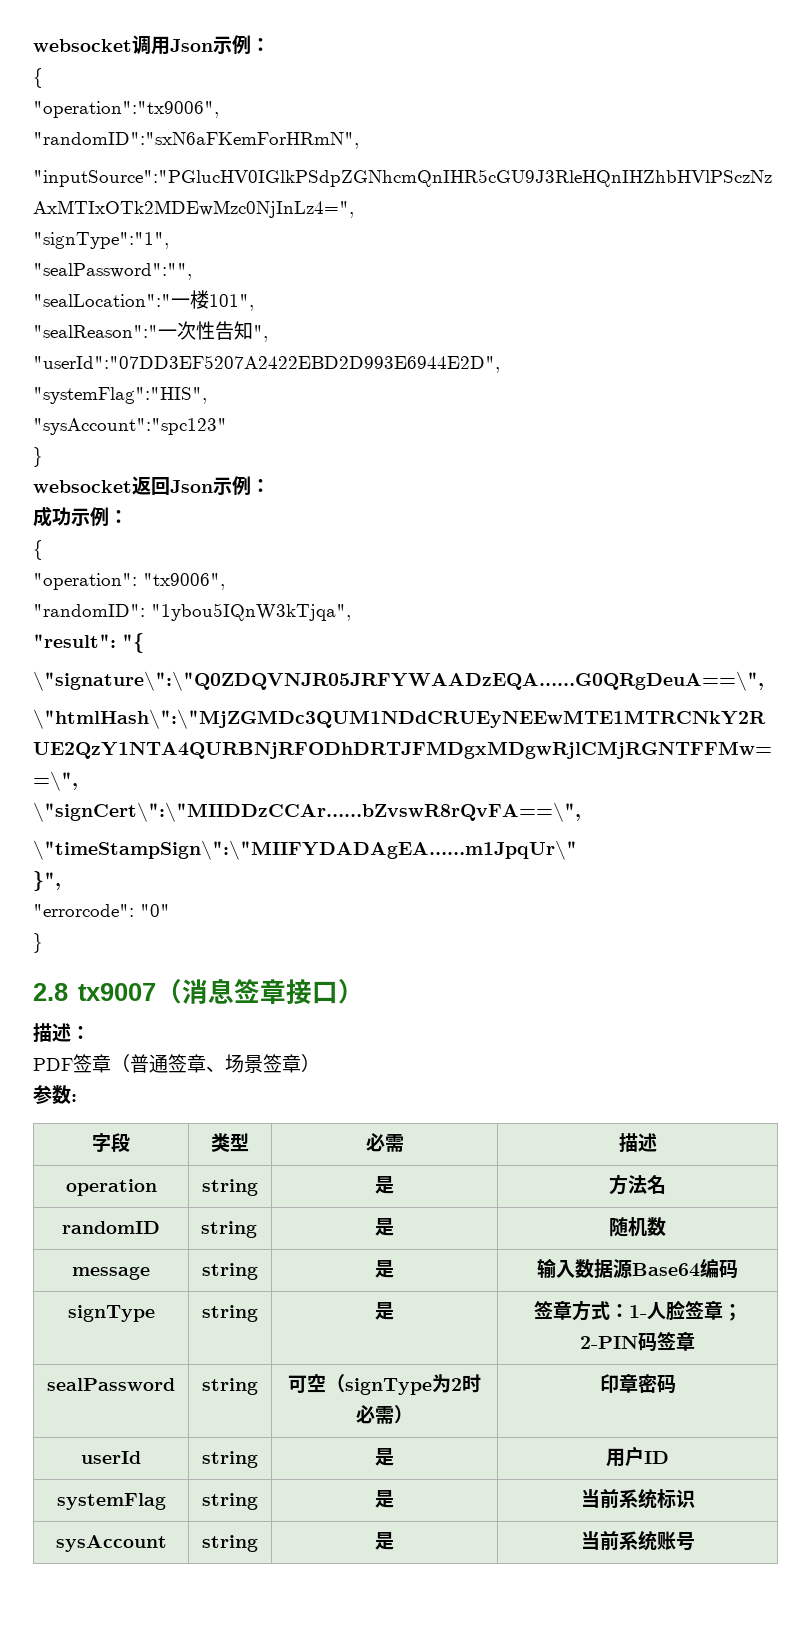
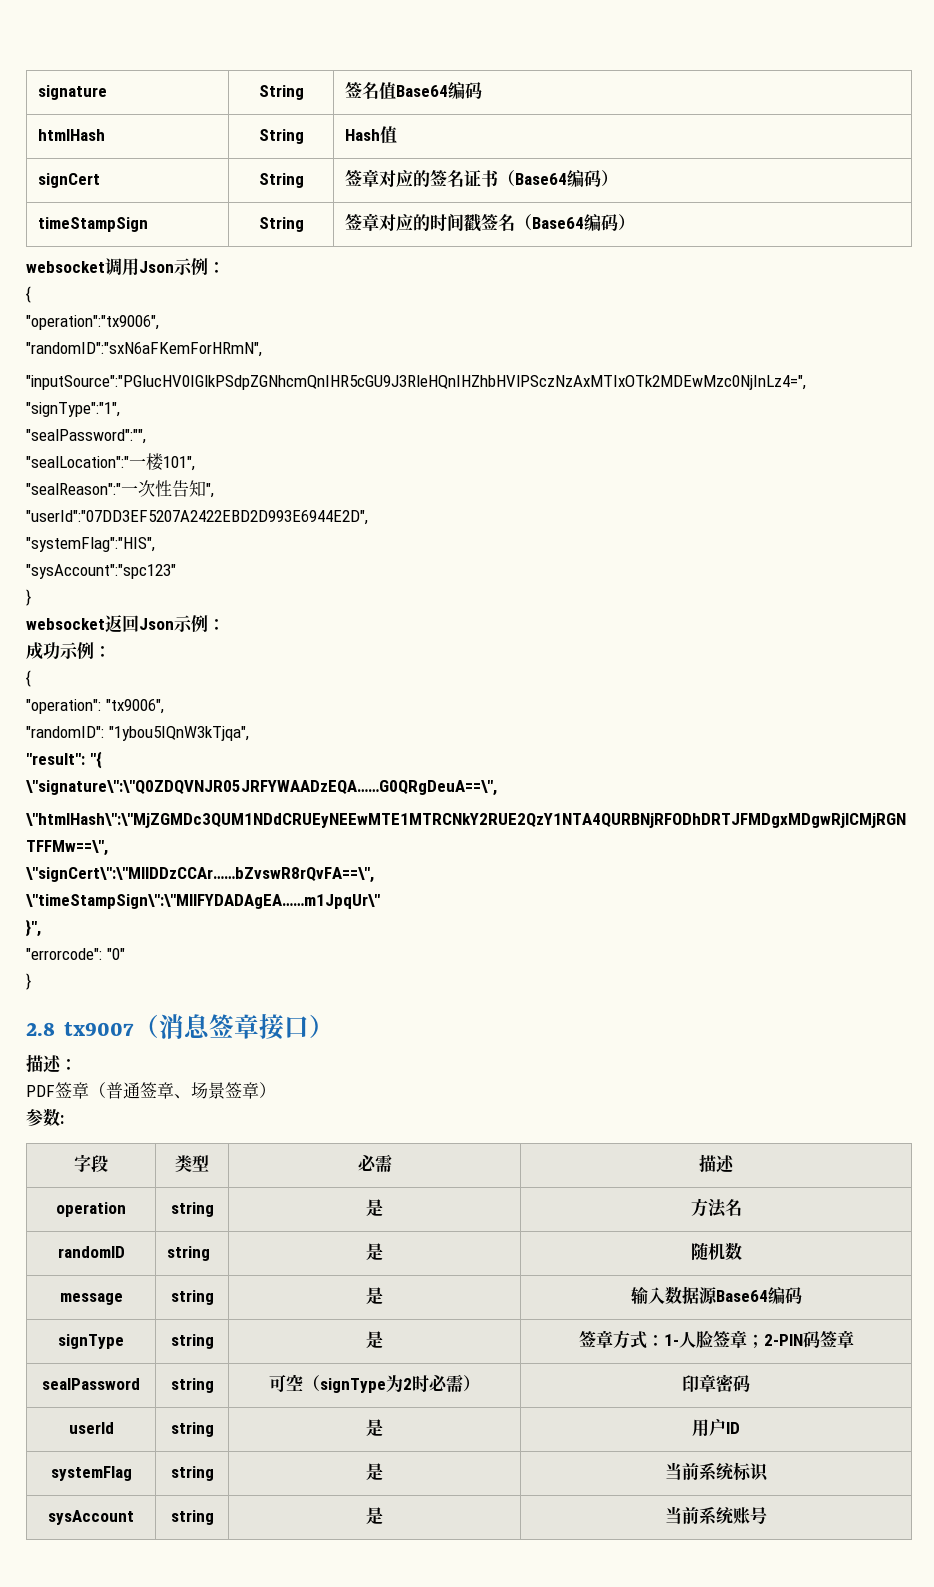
+ signature | String | 签名值Base64编码
+ htmlHash | String | Hash值
+ signCert | String | 签章对应的签名证书（Base64编码）
+ timeStampSign | String | 签章对应的时间戳签名（Base64编码）

